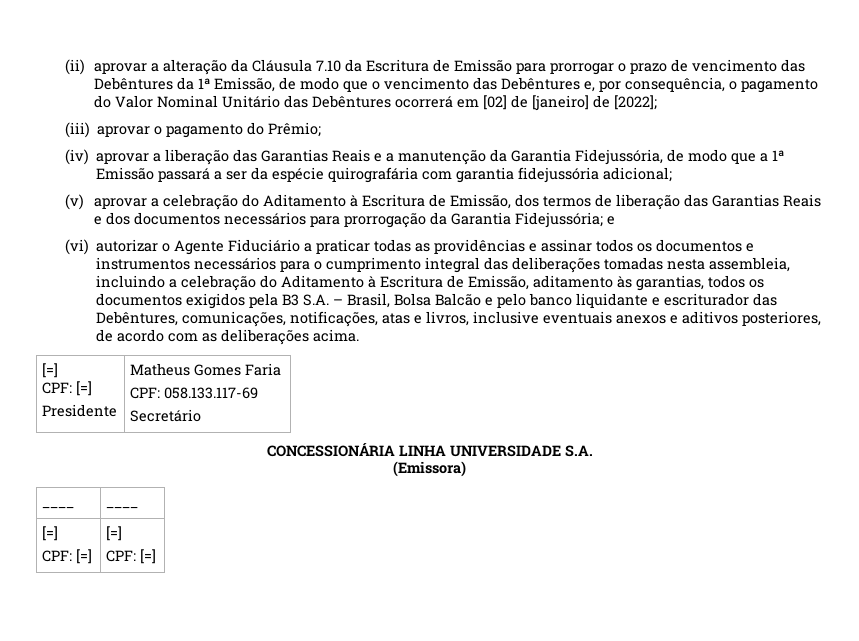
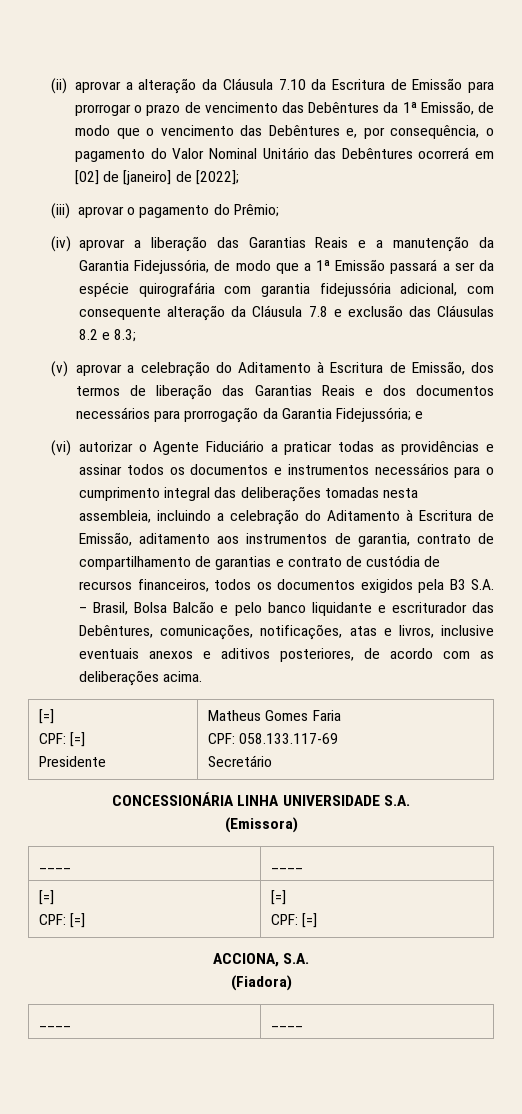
- (iv) aprovar a liberação das Garantias Reais e a manutenção da Garantia Fidejussória, de modo que a 1ª Emissão passará a ser da espécie quirografária com garantia fidejussória adicional;
+ (iv) aprovar a liberação das Garantias Reais e a manutenção da Garantia Fidejussória, de modo que a 1ª Emissão passará a ser da espécie quirografária com garantia fidejussória adicional, com consequente alteração da Cláusula 7.8 e exclusão das Cláusulas 8.2 e 8.3;
- (vi) autorizar o Agente Fiduciário a praticar todas as providências e assinar todos os documentos e instrumentos necessários para o cumprimento integral das deliberações tomadas nesta assembleia, incluindo a celebração do Aditamento à Escritura de Emissão, aditamento às garantias, todos os documentos exigidos pela B3 S.A. – Brasil, Bolsa Balcão e pelo banco liquidante e escriturador das Debêntures, comunicações, notificações, atas e livros, inclusive eventuais anexos e aditivos posteriores, de acordo com as deliberações acima.
+ (vi) autorizar o Agente Fiduciário a praticar todas as providências e assinar todos os documentos e instrumentos necessários para o cumprimento integral das deliberações tomadas nesta assembleia, incluindo a celebração do Aditamento à Escritura de Emissão, aditamento aos instrumentos de garantia, contrato de compartilhamento de garantias e contrato de custódia de recursos financeiros, todos os documentos exigidos pela B3 S.A. – Brasil, Bolsa Balcão e pelo banco liquidante e escriturador das Debêntures, comunicações, notificações, atas e livros, inclusive eventuais anexos e aditivos posteriores, de acordo com as deliberações acima.
+ ACCIONA, S.A.
+ (Fiadora)
+ ____ | ____

